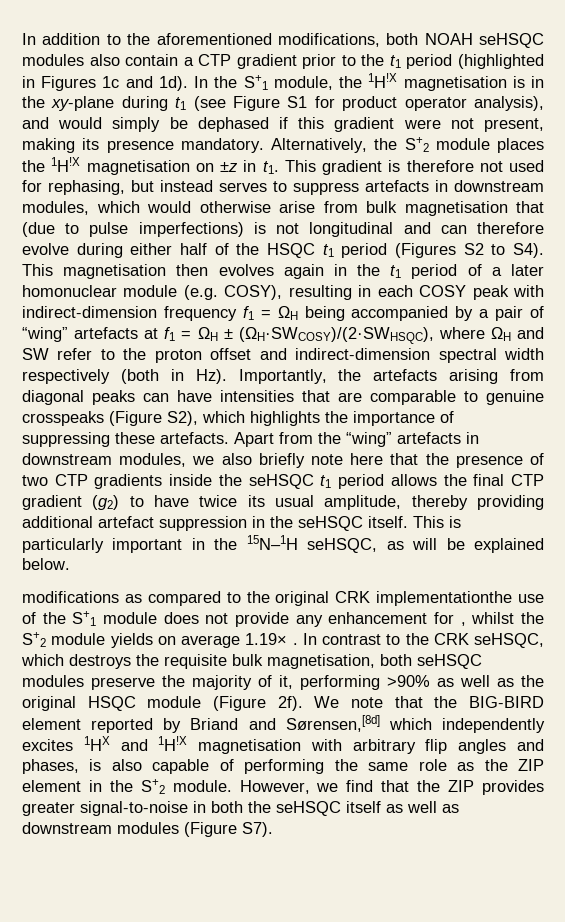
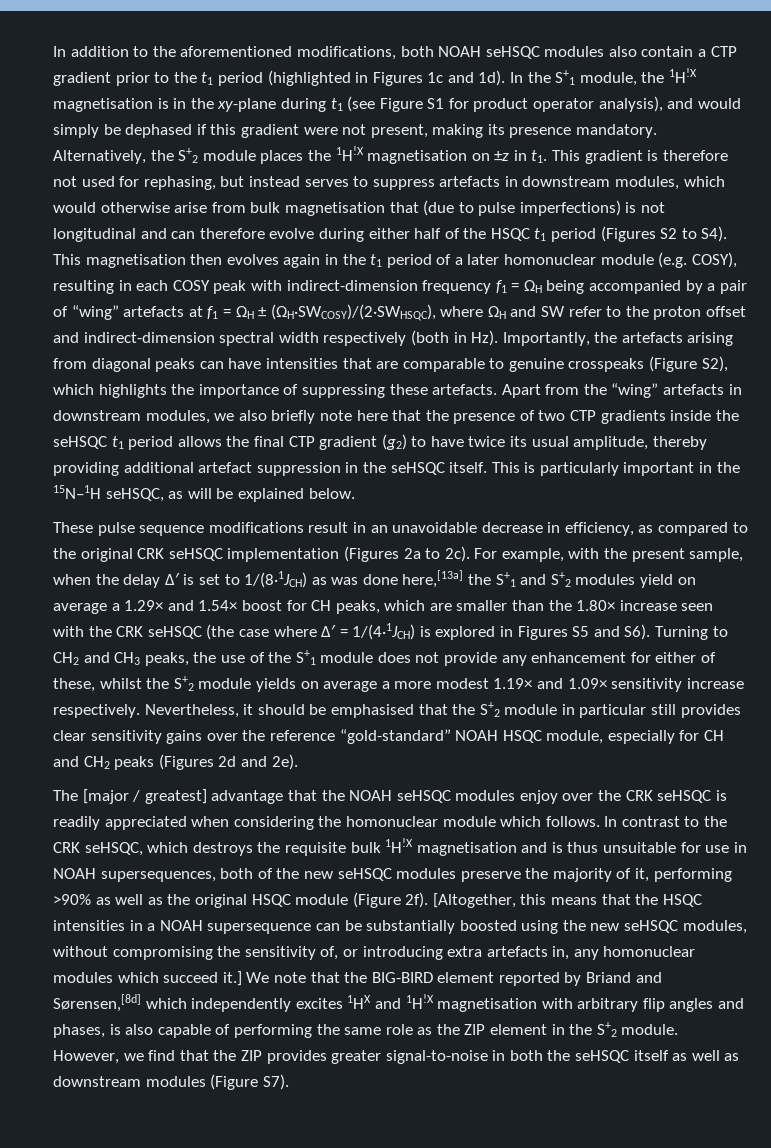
- modifications as compared to the original CRK implementationthe use of the S+1 module does not provide any enhancement for , whilst the S+2 module yields on average 1.19× .
+ These pulse sequence modifications result in an unavoidable decrease in efficiency, as compared to the original CRK seHSQC implementation (Figures 2a to 2c). For example, with the present sample, when the delay Δ′ is set to 1/(8·1JCH) as was done here,[13a] the S+1 and S+2 modules yield on average a 1.29× and 1.54× boost for CH peaks, which are smaller than the 1.80× increase seen with the CRK seHSQC (the case where Δ′ = 1/(4·1JCH) is explored in Figures S5 and S6). Turning to CH2 and CH3 peaks, the use of the S+1 module does not provide any enhancement for either of these, whilst the S+2 module yields on average a more modest 1.19× and 1.09× sensitivity increase respectively. Nevertheless, it should be emphasised that the S+2 module in particular still provides clear sensitivity gains over the reference “gold-standard” NOAH HSQC module, especially for CH and CH2 peaks (Figures 2d and 2e).
+ The [major / greatest] advantage that the NOAH seHSQC modules enjoy over the CRK seHSQC is readily appreciated when considering the homonuclear module which follows.
- In contrast to the CRK seHSQC, which destroys the requisite bulk magnetisation, both seHSQC modules preserve the majority of it, performing >90% as well as the original HSQC module (Figure 2f).
+ In contrast to the CRK seHSQC, which destroys the requisite bulk 1H!X magnetisation and is thus unsuitable for use in NOAH supersequences, both of the new seHSQC modules preserve the majority of it, performing >90% as well as the original HSQC module (Figure 2f).
+ [Altogether, this means that the HSQC intensities in a NOAH supersequence can be substantially boosted using the new seHSQC modules, without compromising the sensitivity of, or introducing extra artefacts in, any homonuclear modules which succeed it.]

